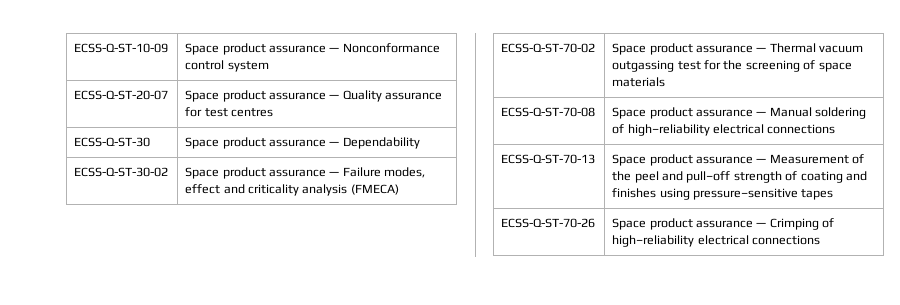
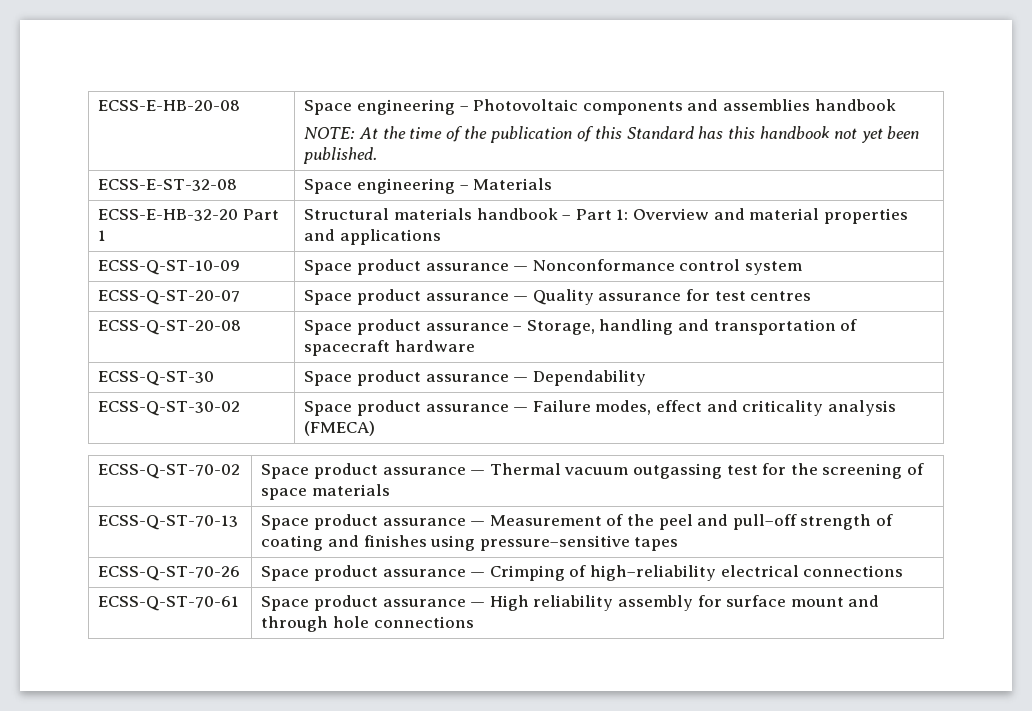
+ ECSS-E-HB-20-08 | Space engineering – Photovoltaic components and assemblies handbook
+ NOTE: At the time of the publication of this Standard has this handbook not yet been published.
+ ECSS-E-ST-32-08 | Space engineering – Materials
+ ECSS-E-HB-32-20 Part 1 | Structural materials handbook – Part 1: Overview and material properties and applications
+ ECSS-Q-ST-20-08 | Space product assurance – Storage, handling and transportation of spacecraft hardware
- ECSS-Q-ST-70-08 | Space product assurance — Manual soldering of high–reliability electrical connections
+ ECSS-Q-ST-70-61 | Space product assurance — High reliability assembly for surface mount and through hole connections

